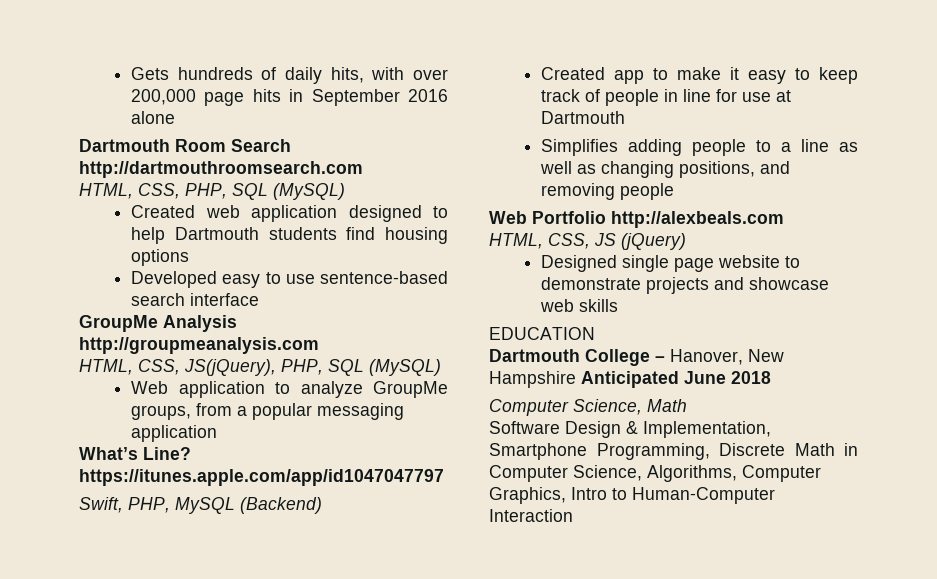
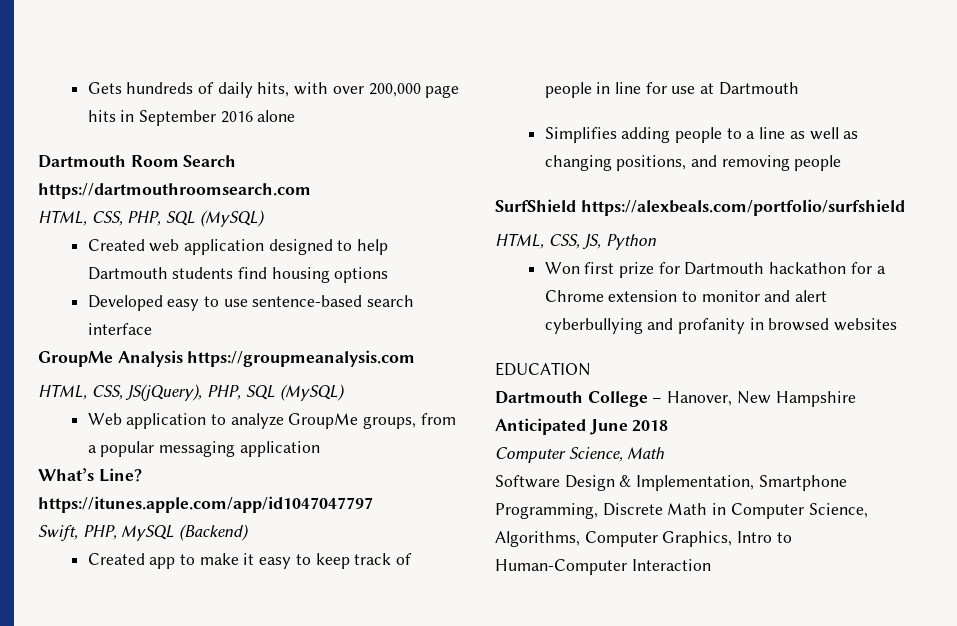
- Dartmouth Room Search http://dartmouthroomsearch.com
+ Dartmouth Room Search https://dartmouthroomsearch.com
- GroupMe Analysis http://groupmeanalysis.com
+ GroupMe Analysis https://groupmeanalysis.com
- Web Portfolio http://alexbeals.com
- HTML, CSS, JS (jQuery)
- Designed single page website to demonstrate projects and showcase web skills
+ SurfShield https://alexbeals.com/portfolio/surfshield
+ HTML, CSS, JS, Python
+ Won first prize for Dartmouth hackathon for a Chrome extension to monitor and alert cyberbullying and profanity in browsed websites

